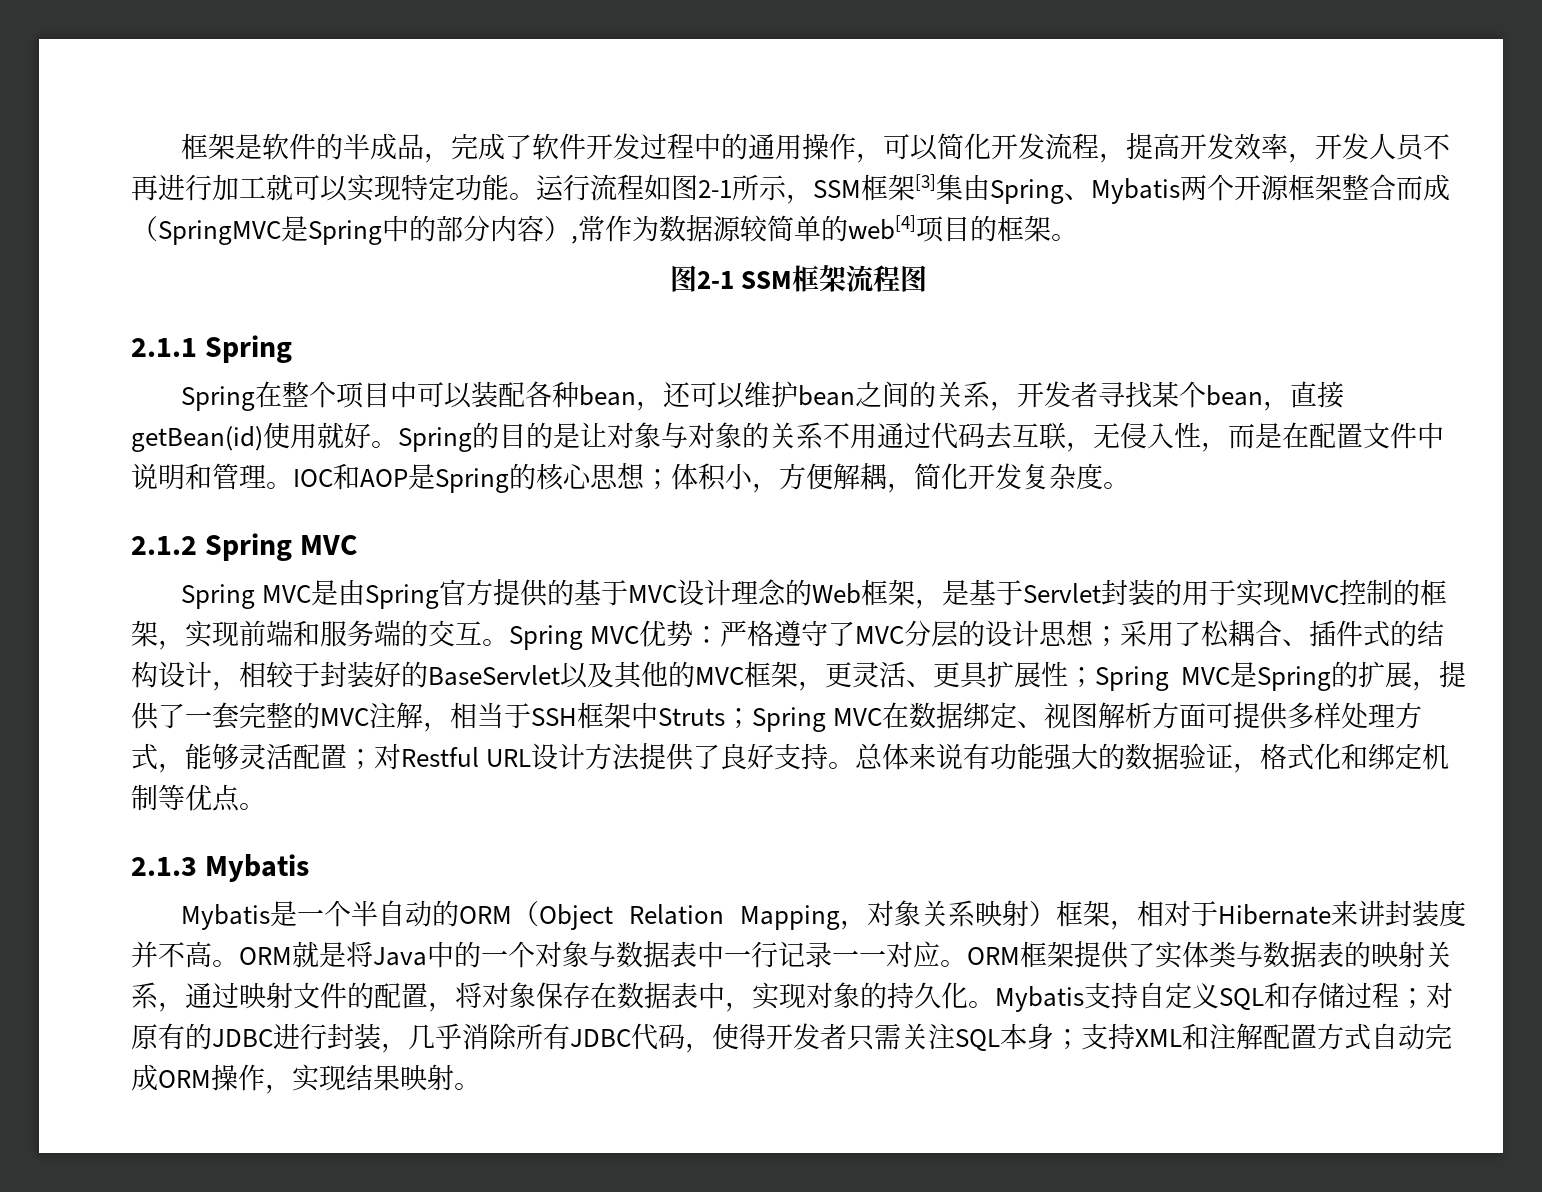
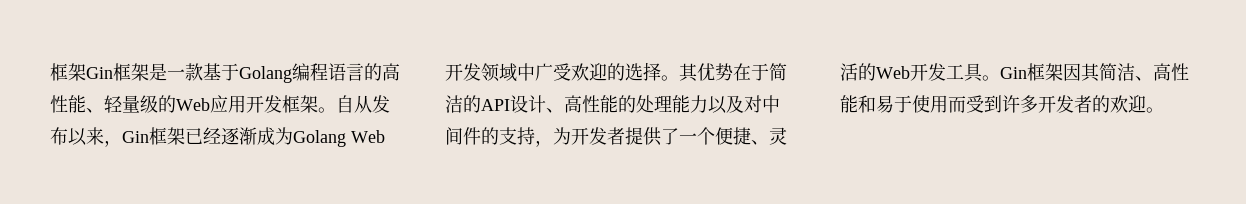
- 框架是软件的半成品，完成了软件开发过程中的通用操作，可以简化开发流程，提高开发效率，开发人员不再进行加工就可以实现特定功能。运行流程如图2-1所示，SSM框架[3]集由Spring、Mybatis两个开源框架整合而成（SpringMVC是Spring中的部分内容）,常作为数据源较简单的web[4]项目的框架。
- 图2-1 SSM框架流程图
- 2.1.1 Spring
- Spring在整个项目中可以装配各种bean，还可以维护bean之间的关系，开发者寻找某个bean，直接getBean(id)使用就好。Spring的目的是让对象与对象的关系不用通过代码去互联，无侵入性，而是在配置文件中说明和管理。IOC和AOP是Spring的核心思想；体积小，方便解耦，简化开发复杂度。
- 2.1.2 Spring MVC
- Spring MVC是由Spring官方提供的基于MVC设计理念的Web框架，是基于Servlet封装的用于实现MVC控制的框架，实现前端和服务端的交互。Spring MVC优势：严格遵守了MVC分层的设计思想；采用了松耦合、插件式的结构设计，相较于封装好的BaseServlet以及其他的MVC框架，更灵活、更具扩展性；Spring MVC是Spring的扩展，提供了一套完整的MVC注解，相当于SSH框架中Struts；Spring MVC在数据绑定、视图解析方面可提供多样处理方式，能够灵活配置；对Restful URL设计方法提供了良好支持。总体来说有功能强大的数据验证，格式化和绑定机制等优点。
- 2.1.3 Mybatis
- Mybatis是一个半自动的ORM（Object Relation Mapping，对象关系映射）框架，相对于Hibernate来讲封装度并不高。ORM就是将Java中的一个对象与数据表中一行记录一一对应。ORM框架提供了实体类与数据表的映射关系，通过映射文件的配置，将对象保存在数据表中，实现对象的持久化。Mybatis支持自定义SQL和存储过程；对原有的JDBC进行封装，几乎消除所有JDBC代码，使得开发者只需关注SQL本身；支持XML和注解配置方式自动完成ORM操作，实现结果映射。
+ 框架Gin框架是一款基于Golang编程语言的高性能、轻量级的Web应用开发框架。自从发布以来，Gin框架已经逐渐成为Golang Web开发领域中广受欢迎的选择。其优势在于简洁的API设计、高性能的处理能力以及对中间件的支持，为开发者提供了一个便捷、灵活的Web开发工具。Gin框架因其简洁、高性能和易于使用而受到许多开发者的欢迎。

